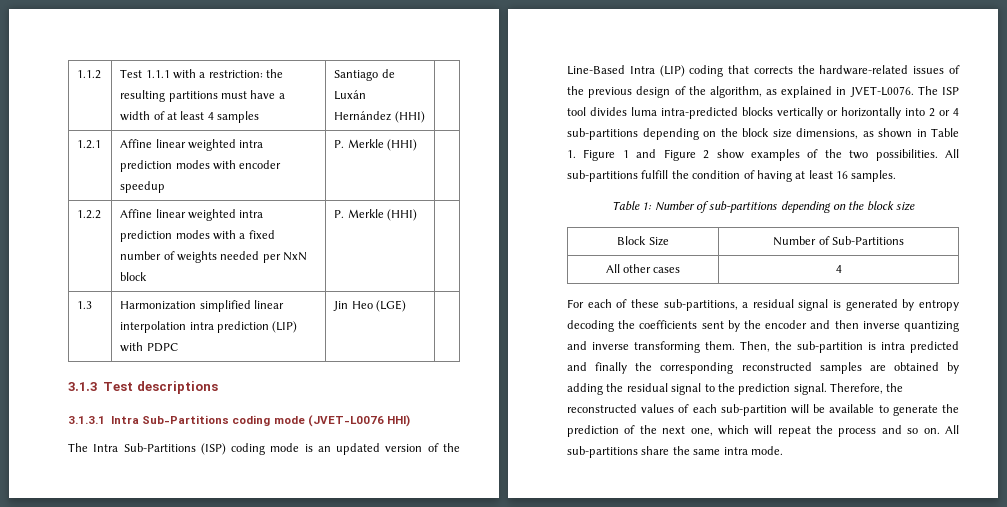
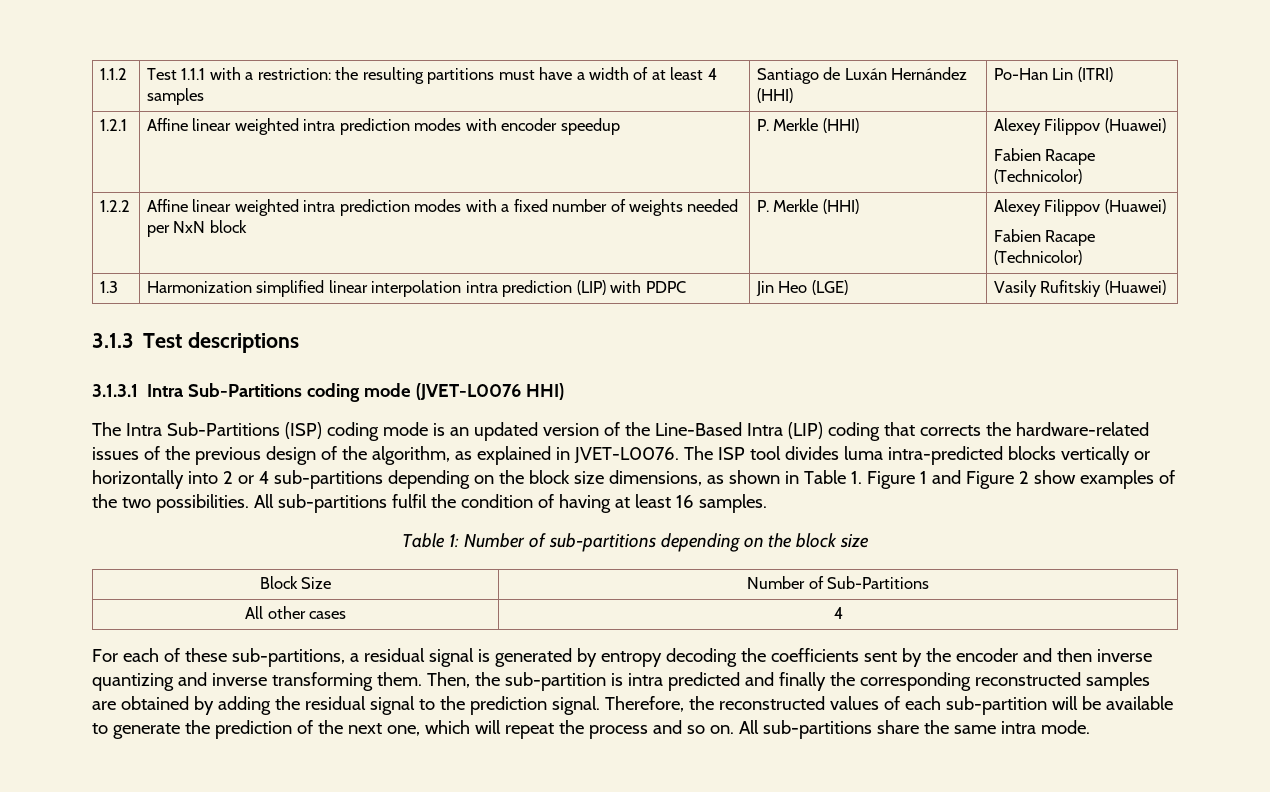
- 1.1.2 | Test 1.1.1 with a restriction: the resulting partitions must have a width of at least 4 samples | Santiago de Luxán Hernández (HHI) |
+ 1.1.2 | Test 1.1.1 with a restriction: the resulting partitions must have a width of at least 4 samples | Santiago de Luxán Hernández (HHI) | Po-Han Lin (ITRI)
- 1.2.1 | Affine linear weighted intra prediction modes with encoder speedup | P. Merkle (HHI) |
+ 1.2.1 | Affine linear weighted intra prediction modes with encoder speedup | P. Merkle (HHI) | Alexey Filippov (Huawei)
+ Fabien Racape (Technicolor)
- 1.2.2 | Affine linear weighted intra prediction modes with a fixed number of weights needed per NxN block | P. Merkle (HHI) |
+ 1.2.2 | Affine linear weighted intra prediction modes with a fixed number of weights needed per NxN block | P. Merkle (HHI) | Alexey Filippov (Huawei)
+ Fabien Racape (Technicolor)
- 1.3 | Harmonization simplified linear interpolation intra prediction (LIP) with PDPC | Jin Heo (LGE) |
+ 1.3 | Harmonization simplified linear interpolation intra prediction (LIP) with PDPC | Jin Heo (LGE) | Vasily Rufitskiy (Huawei)
- All sub-partitions fulfill the condition of having at least 16 samples.
+ All sub-partitions fulfil the condition of having at least 16 samples.

